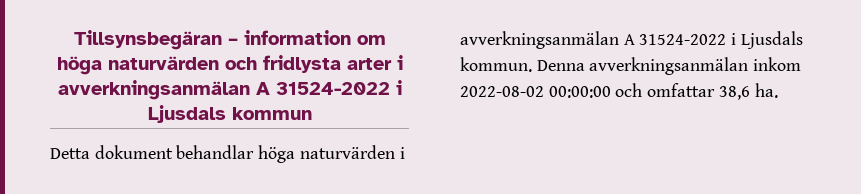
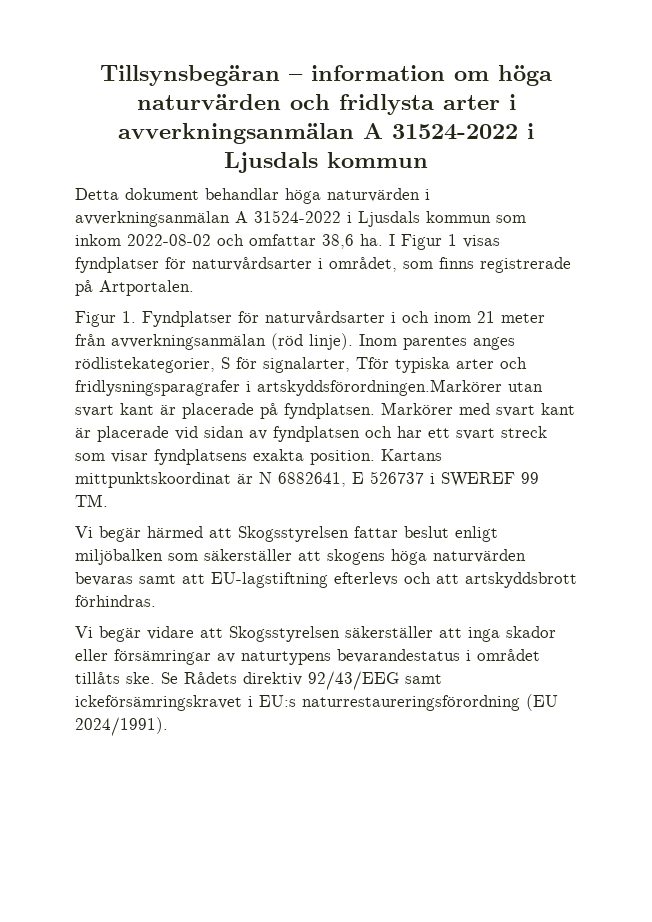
- Detta dokument behandlar höga naturvärden i avverkningsanmälan A 31524-2022 i Ljusdals kommun. Denna avverkningsanmälan inkom 2022-08-02 00:00:00 och omfattar 38,6 ha.
+ Detta dokument behandlar höga naturvärden i avverkningsanmälan A 31524-2022 i Ljusdals kommun som inkom 2022-08-02 och omfattar 38,6 ha.
+ I Figur 1 visas fyndplatser för naturvårdsarter i området, som finns registrerade på Artportalen.
+ Figur 1. Fyndplatser för naturvårdsarter i och inom 21 meter från avverkningsanmälan (röd linje). Inom parentes anges rödlistekategorier, S för signalarter, Tför typiska arter och fridlysningsparagrafer i artskyddsförordningen.Markörer utan svart kant är placerade på fyndplatsen. Markörer med svart kant är placerade vid sidan av fyndplatsen och har ett svart streck som visar fyndplatsens exakta position. Kartans mittpunktskoordinat är N 6882641, E 526737 i SWEREF 99 TM.
+ Vi begär härmed att Skogsstyrelsen fattar beslut enligt miljöbalken som säkerställer att skogens höga naturvärden bevaras samt att EU-lagstiftning efterlevs och att artskyddsbrott förhindras.
+ Vi begär vidare att Skogsstyrelsen säkerställer att inga skador eller försämringar av naturtypens bevarandestatus i området tillåts ske. Se Rådets direktiv 92/43/EEG samt ickeförsämringskravet i EU:s naturrestaureringsförordning (EU 2024/1991).

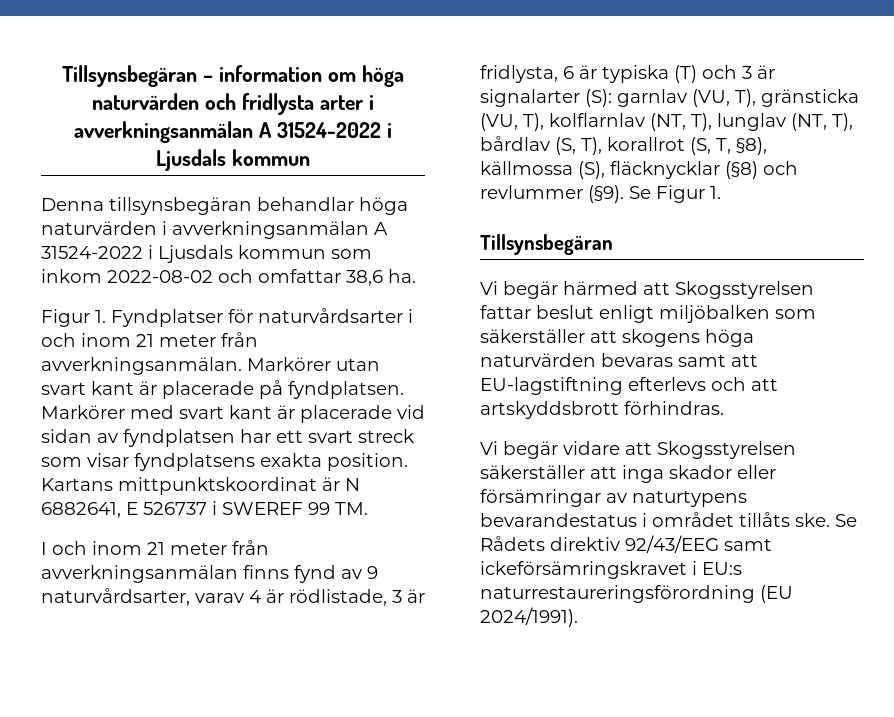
- Detta dokument behandlar höga naturvärden i avverkningsanmälan A 31524-2022 i Ljusdals kommun som inkom 2022-08-02 och omfattar 38,6 ha. I Figur 1 visas fyndplatser för naturvårdsarter i området, som finns registrerade på Artportalen.
+ Denna tillsynsbegäran behandlar höga naturvärden i avverkningsanmälan A 31524-2022 i Ljusdals kommun som inkom 2022-08-02 och omfattar 38,6 ha.
- Figur 1. Fyndplatser för naturvårdsarter i och inom 21 meter från avverkningsanmälan (röd linje). Inom parentes anges rödlistekategorier, S för signalarter, Tför typiska arter och fridlysningsparagrafer i artskyddsförordningen.Markörer utan svart kant är placerade på fyndplatsen.
+ Figur 1. Fyndplatser för naturvårdsarter i och inom 21 meter från avverkningsanmälan. Markörer utan svart kant är placerade på fyndplatsen.
- Markörer med svart kant är placerade vid sidan av fyndplatsen och har ett svart streck som visar fyndplatsens exakta position.
+ Markörer med svart kant är placerade vid sidan av fyndplatsen har ett svart streck som visar fyndplatsens exakta position.
+ I och inom 21 meter från avverkningsanmälan finns fynd av 9 naturvårdsarter, varav 4 är rödlistade, 3 är fridlysta, 6 är typiska (T) och 3 är signalarter (S): garnlav (VU, T), gränsticka (VU, T), kolflarnlav (NT, T), lunglav (NT, T), bårdlav (S, T), korallrot (S, T, §8), källmossa (S), fläcknycklar (§8) och revlummer (§9). Se Figur 1.
+ Tillsynsbegäran

